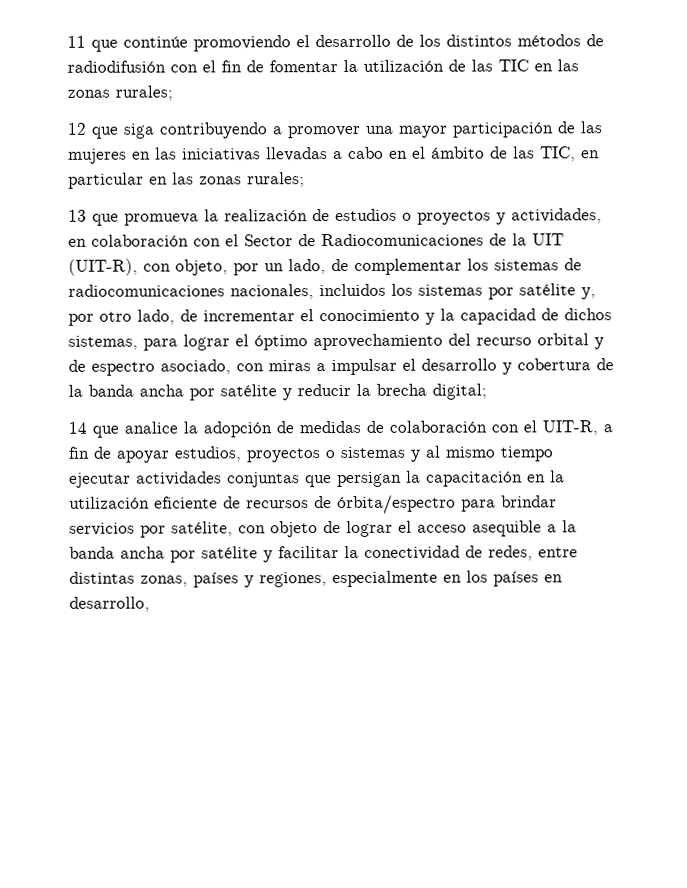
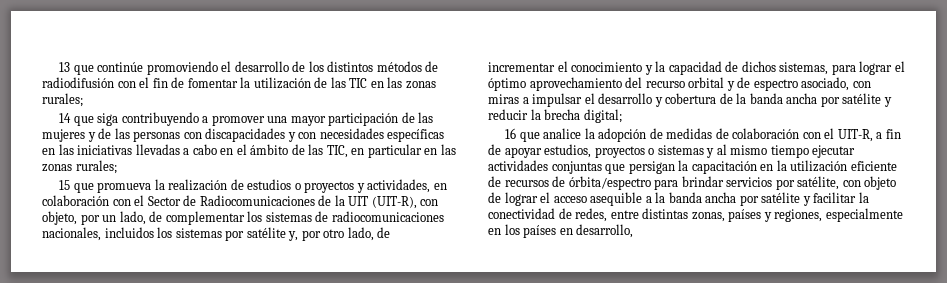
- 11 que continúe promoviendo el desarrollo de los distintos métodos de radiodifusión con el fin de fomentar la utilización de las TIC en las zonas rurales;
+ 13 que continúe promoviendo el desarrollo de los distintos métodos de radiodifusión con el fin de fomentar la utilización de las TIC en las zonas rurales;
- 12 que siga contribuyendo a promover una mayor participación de las mujeres en las iniciativas llevadas a cabo en el ámbito de las TIC, en particular en las zonas rurales;
+ 14 que siga contribuyendo a promover una mayor participación de las mujeres y de las personas con discapacidades y con necesidades específicas en las iniciativas llevadas a cabo en el ámbito de las TIC, en particular en las zonas rurales;
- 13 que promueva la realización de estudios o proyectos y actividades, en colaboración con el Sector de Radiocomunicaciones de la UIT (UIT-R), con objeto, por un lado, de complementar los sistemas de radiocomunicaciones nacionales, incluidos los sistemas por satélite y, por otro lado, de incrementar el conocimiento y la capacidad de dichos sistemas, para lograr el óptimo aprovechamiento del recurso orbital y de espectro asociado, con miras a impulsar el desarrollo y cobertura de la banda ancha por satélite y reducir la brecha digital;
+ 15 que promueva la realización de estudios o proyectos y actividades, en colaboración con el Sector de Radiocomunicaciones de la UIT (UIT-R), con objeto, por un lado, de complementar los sistemas de radiocomunicaciones nacionales, incluidos los sistemas por satélite y, por otro lado, de incrementar el conocimiento y la capacidad de dichos sistemas, para lograr el óptimo aprovechamiento del recurso orbital y de espectro asociado, con miras a impulsar el desarrollo y cobertura de la banda ancha por satélite y reducir la brecha digital;
- 14 que analice la adopción de medidas de colaboración con el UIT-R, a fin de apoyar estudios, proyectos o sistemas y al mismo tiempo ejecutar actividades conjuntas que persigan la capacitación en la utilización eficiente de recursos de órbita/espectro para brindar servicios por satélite, con objeto de lograr el acceso asequible a la banda ancha por satélite y facilitar la conectividad de redes, entre distintas zonas, países y regiones, especialmente en los países en desarrollo,
+ 16 que analice la adopción de medidas de colaboración con el UIT-R, a fin de apoyar estudios, proyectos o sistemas y al mismo tiempo ejecutar actividades conjuntas que persigan la capacitación en la utilización eficiente de recursos de órbita/espectro para brindar servicios por satélite, con objeto de lograr el acceso asequible a la banda ancha por satélite y facilitar la conectividad de redes, entre distintas zonas, países y regiones, especialmente en los países en desarrollo,

